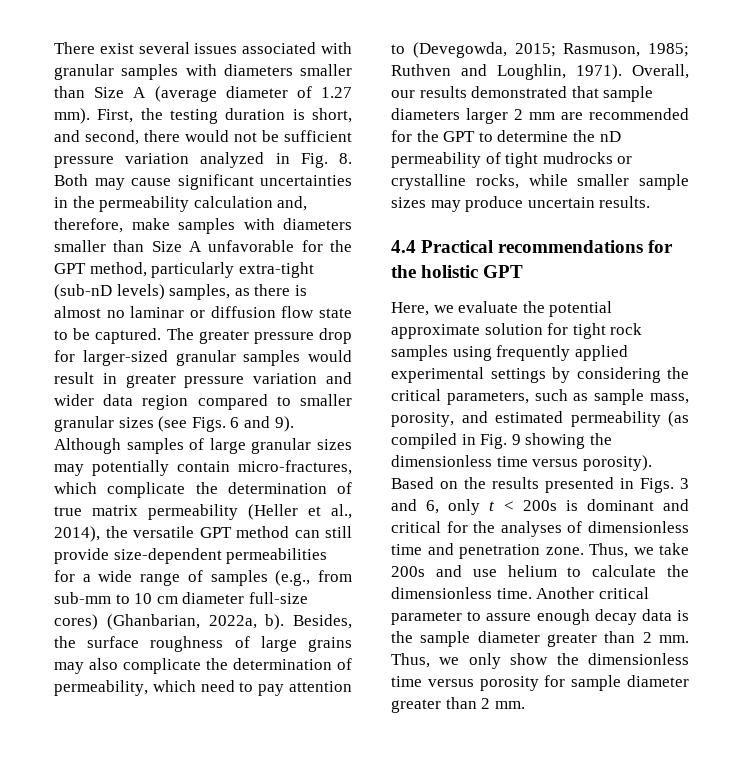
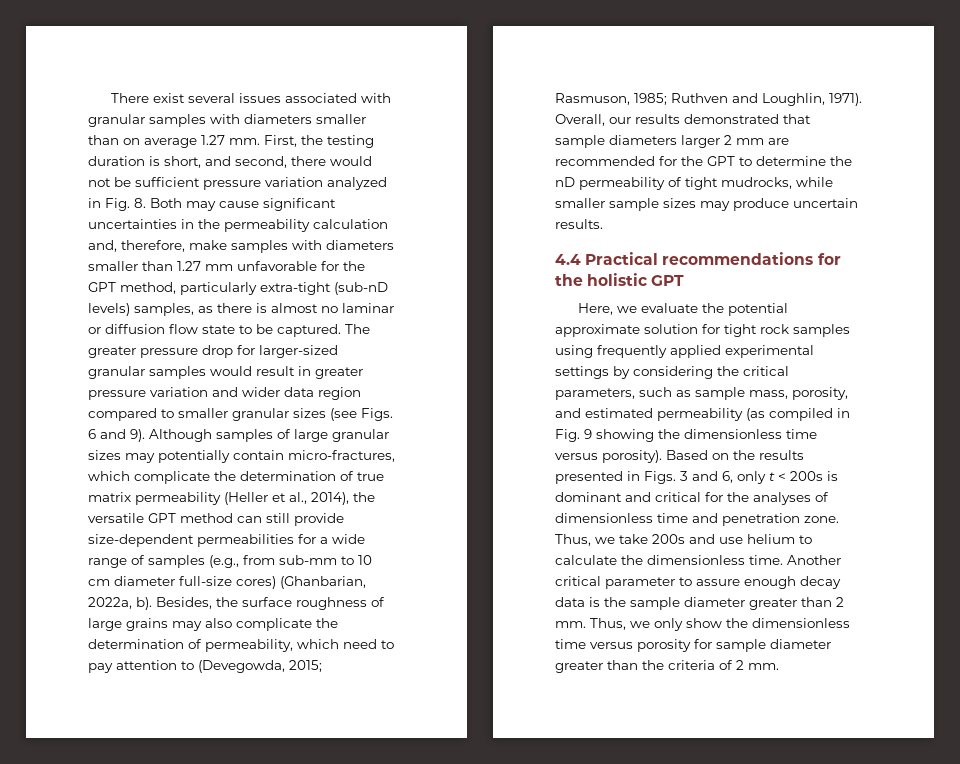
- There exist several issues associated with granular samples with diameters smaller than Size A (average diameter of 1.27 mm).
+ There exist several issues associated with granular samples with diameters smaller than on average 1.27 mm.
- First, the testing duration is short, and second, there would not be sufficient pressure variation analyzed in Fig. 8. Both may cause significant uncertainties in the permeability calculation and, therefore, make samples with diameters smaller than Size A unfavorable for the GPT method, particularly extra-tight (sub-nD levels) samples, as there is almost no laminar or diffusion flow state to be captured.
+ First, the testing duration is short, and second, there would not be sufficient pressure variation analyzed in Fig. 8. Both may cause significant uncertainties in the permeability calculation and, therefore, make samples with diameters smaller than 1.27 mm unfavorable for the GPT method, particularly extra-tight (sub-nD levels) samples, as there is almost no laminar or diffusion flow state to be captured.
- Overall, our results demonstrated that sample diameters larger 2 mm are recommended for the GPT to determine the nD permeability of tight mudrocks or crystalline rocks, while smaller sample sizes may produce uncertain results.
+ Overall, our results demonstrated that sample diameters larger 2 mm are recommended for the GPT to determine the nD permeability of tight mudrocks, while smaller sample sizes may produce uncertain results.
- Thus, we only show the dimensionless time versus porosity for sample diameter greater than 2 mm.
+ Thus, we only show the dimensionless time versus porosity for sample diameter greater than the criteria of 2 mm.

